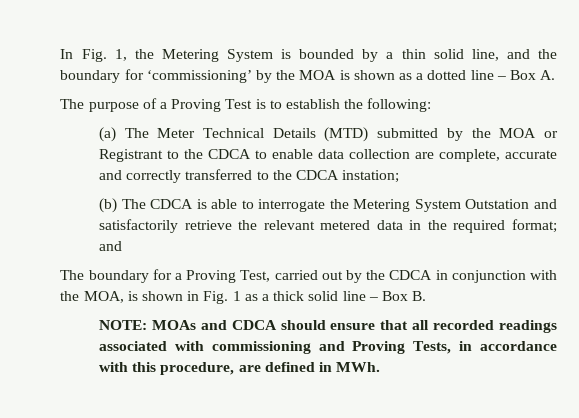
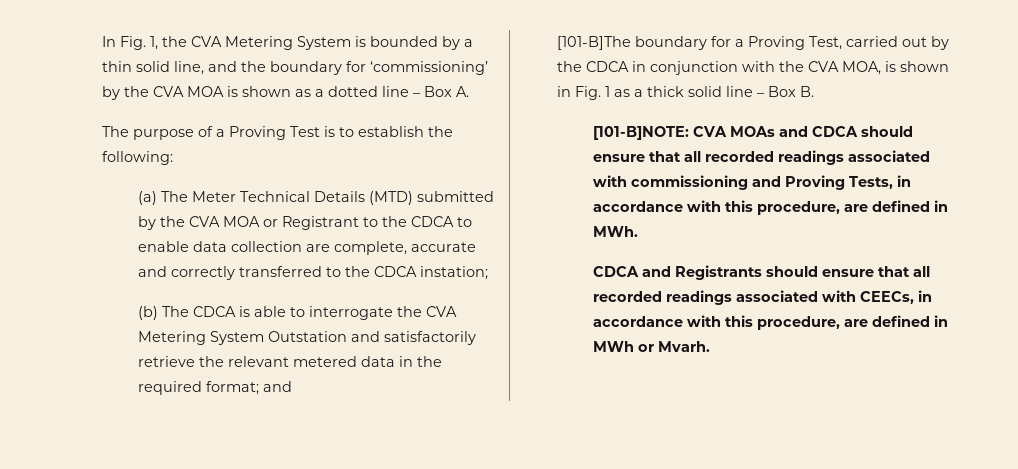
- In Fig. 1, the Metering System is bounded by a thin solid line, and the boundary for ‘commissioning’ by the MOA is shown as a dotted line – Box A.
+ In Fig. 1, the CVA Metering System is bounded by a thin solid line, and the boundary for ‘commissioning’ by the CVA MOA is shown as a dotted line – Box A.
- (a) The Meter Technical Details (MTD) submitted by the MOA or Registrant to the CDCA to enable data collection are complete, accurate and correctly transferred to the CDCA instation;
+ (a) The Meter Technical Details (MTD) submitted by the CVA MOA or Registrant to the CDCA to enable data collection are complete, accurate and correctly transferred to the CDCA instation;
- (b) The CDCA is able to interrogate the Metering System Outstation and satisfactorily retrieve the relevant metered data in the required format; and
+ (b) The CDCA is able to interrogate the CVA Metering System Outstation and satisfactorily retrieve the relevant metered data in the required format; and
- The boundary for a Proving Test, carried out by the CDCA in conjunction with the MOA, is shown in Fig. 1 as a thick solid line – Box B.
+ [101-B]The boundary for a Proving Test, carried out by the CDCA in conjunction with the CVA MOA, is shown in Fig. 1 as a thick solid line – Box B.
- NOTE: MOAs and CDCA should ensure that all recorded readings associated with commissioning and Proving Tests, in accordance with this procedure, are defined in MWh.
+ [101-B]NOTE: CVA MOAs and CDCA should ensure that all recorded readings associated with commissioning and Proving Tests, in accordance with this procedure, are defined in MWh.
+ CDCA and Registrants should ensure that all recorded readings associated with CEECs, in accordance with this procedure, are defined in MWh or Mvarh.

